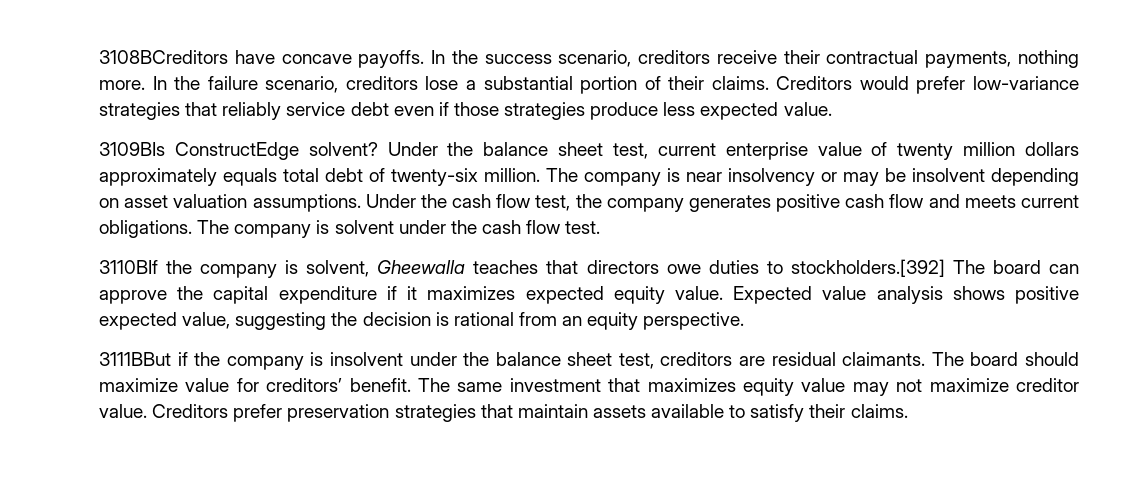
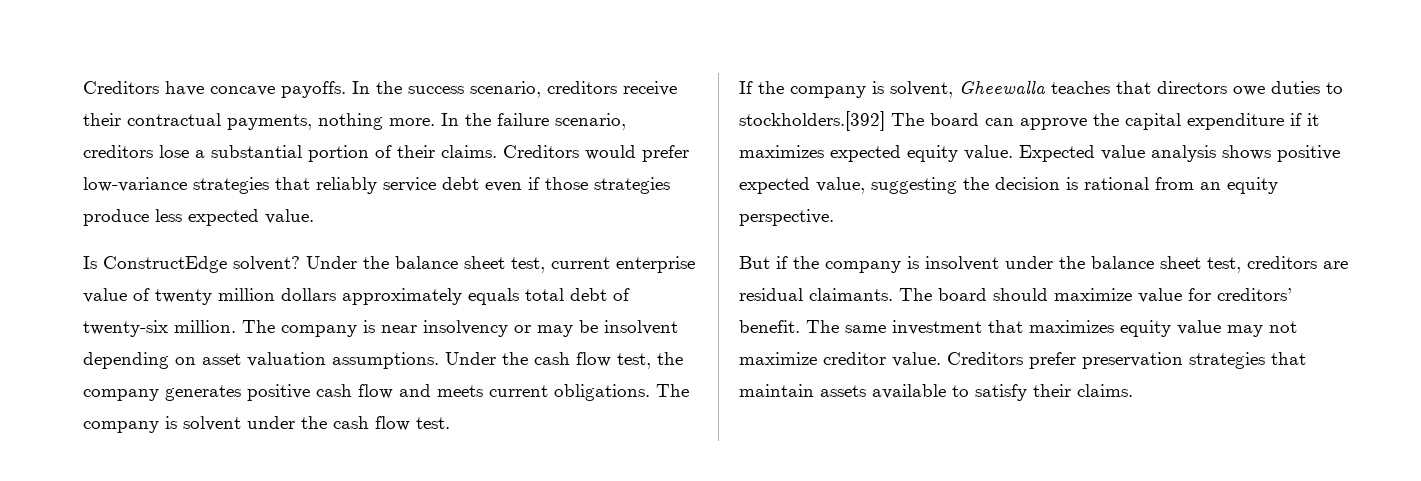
- 3108BCreditors have concave payoffs.
+ Creditors have concave payoffs.
- 3109BIs ConstructEdge solvent?
+ Is ConstructEdge solvent?
- 3110BIf the company is solvent, Gheewalla teaches that directors owe duties to stockholders.[392] The board can approve the capital expenditure if it maximizes expected equity value.
+ If the company is solvent, Gheewalla teaches that directors owe duties to stockholders.[392] The board can approve the capital expenditure if it maximizes expected equity value.
- 3111BBut if the company is insolvent under the balance sheet test, creditors are residual claimants.
+ But if the company is insolvent under the balance sheet test, creditors are residual claimants.

